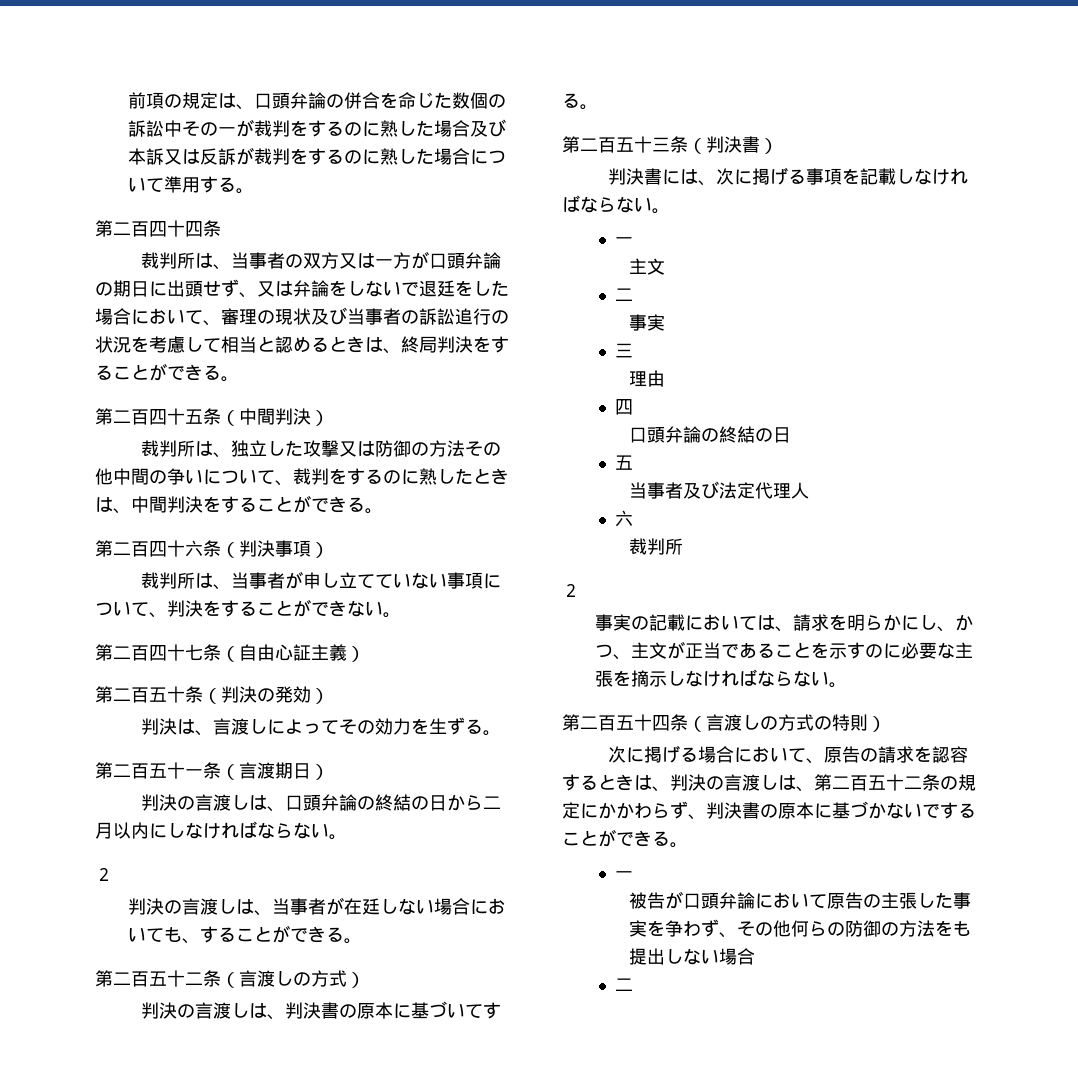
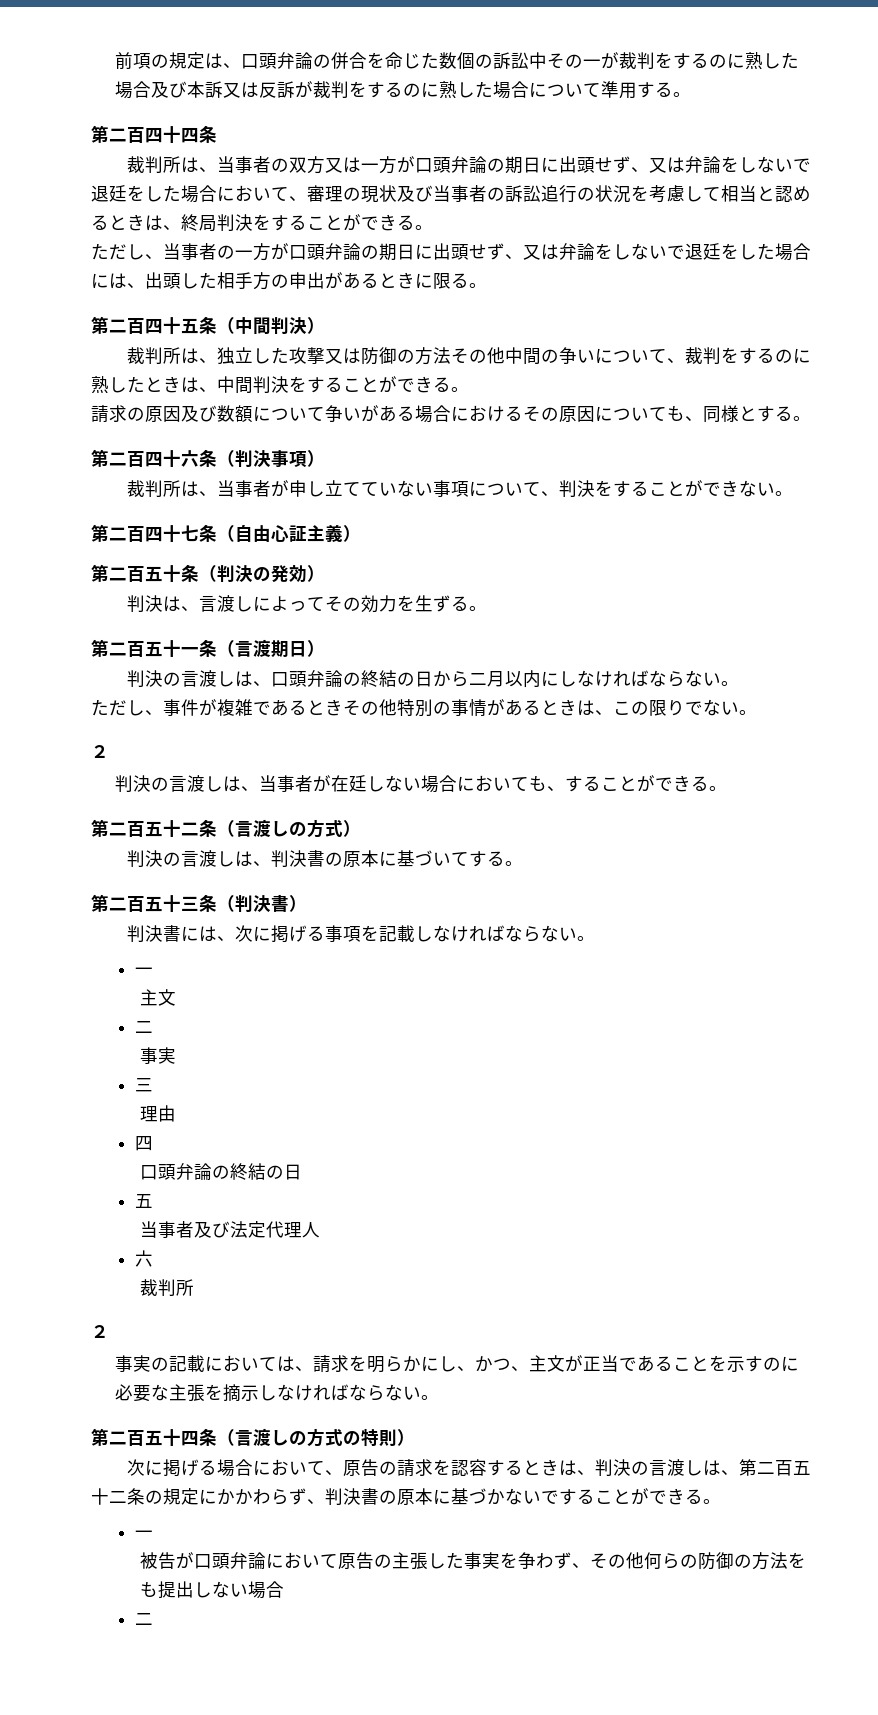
+ ただし、当事者の一方が口頭弁論の期日に出頭せず、又は弁論をしないで退廷をした場合には、出頭した相手方の申出があるときに限る。
+ 請求の原因及び数額について争いがある場合におけるその原因についても、同様とする。
+ ただし、事件が複雑であるときその他特別の事情があるときは、この限りでない。

